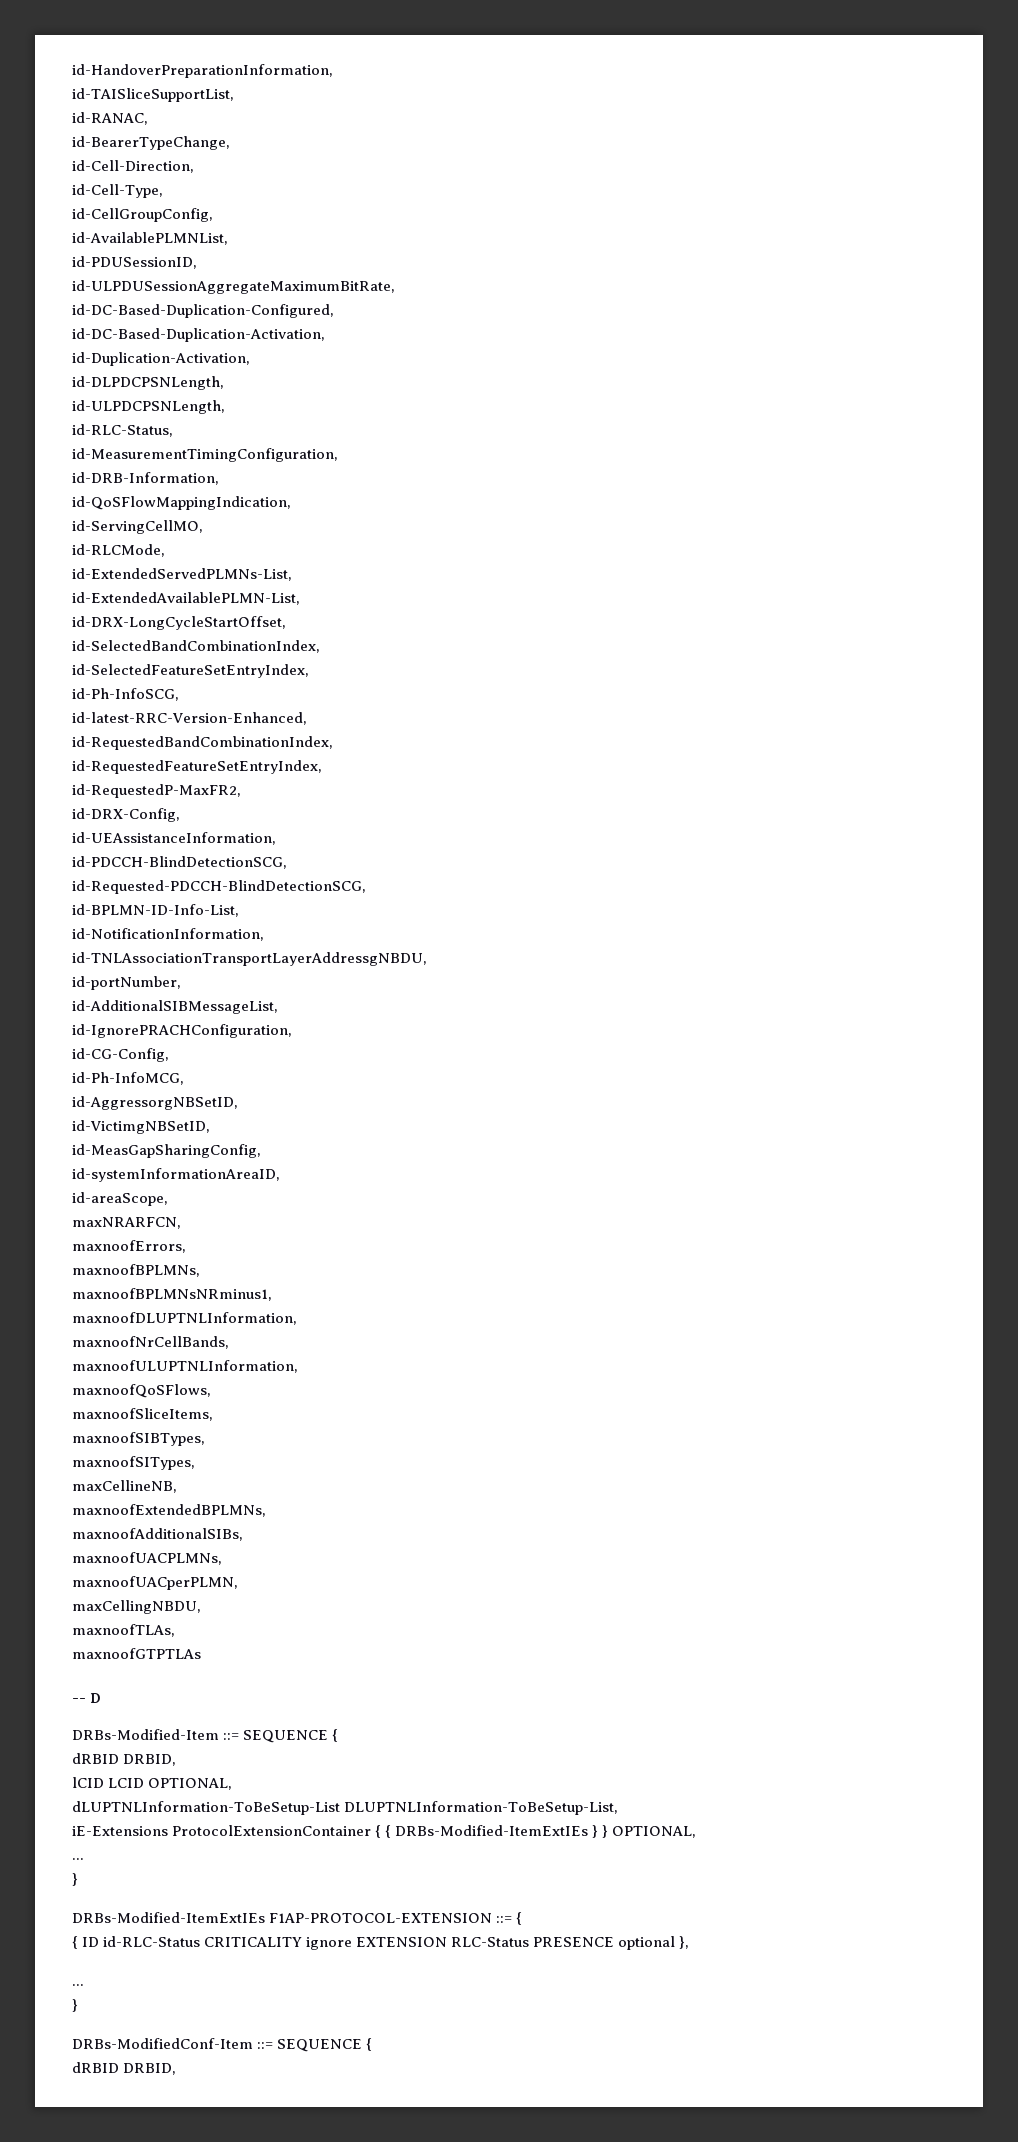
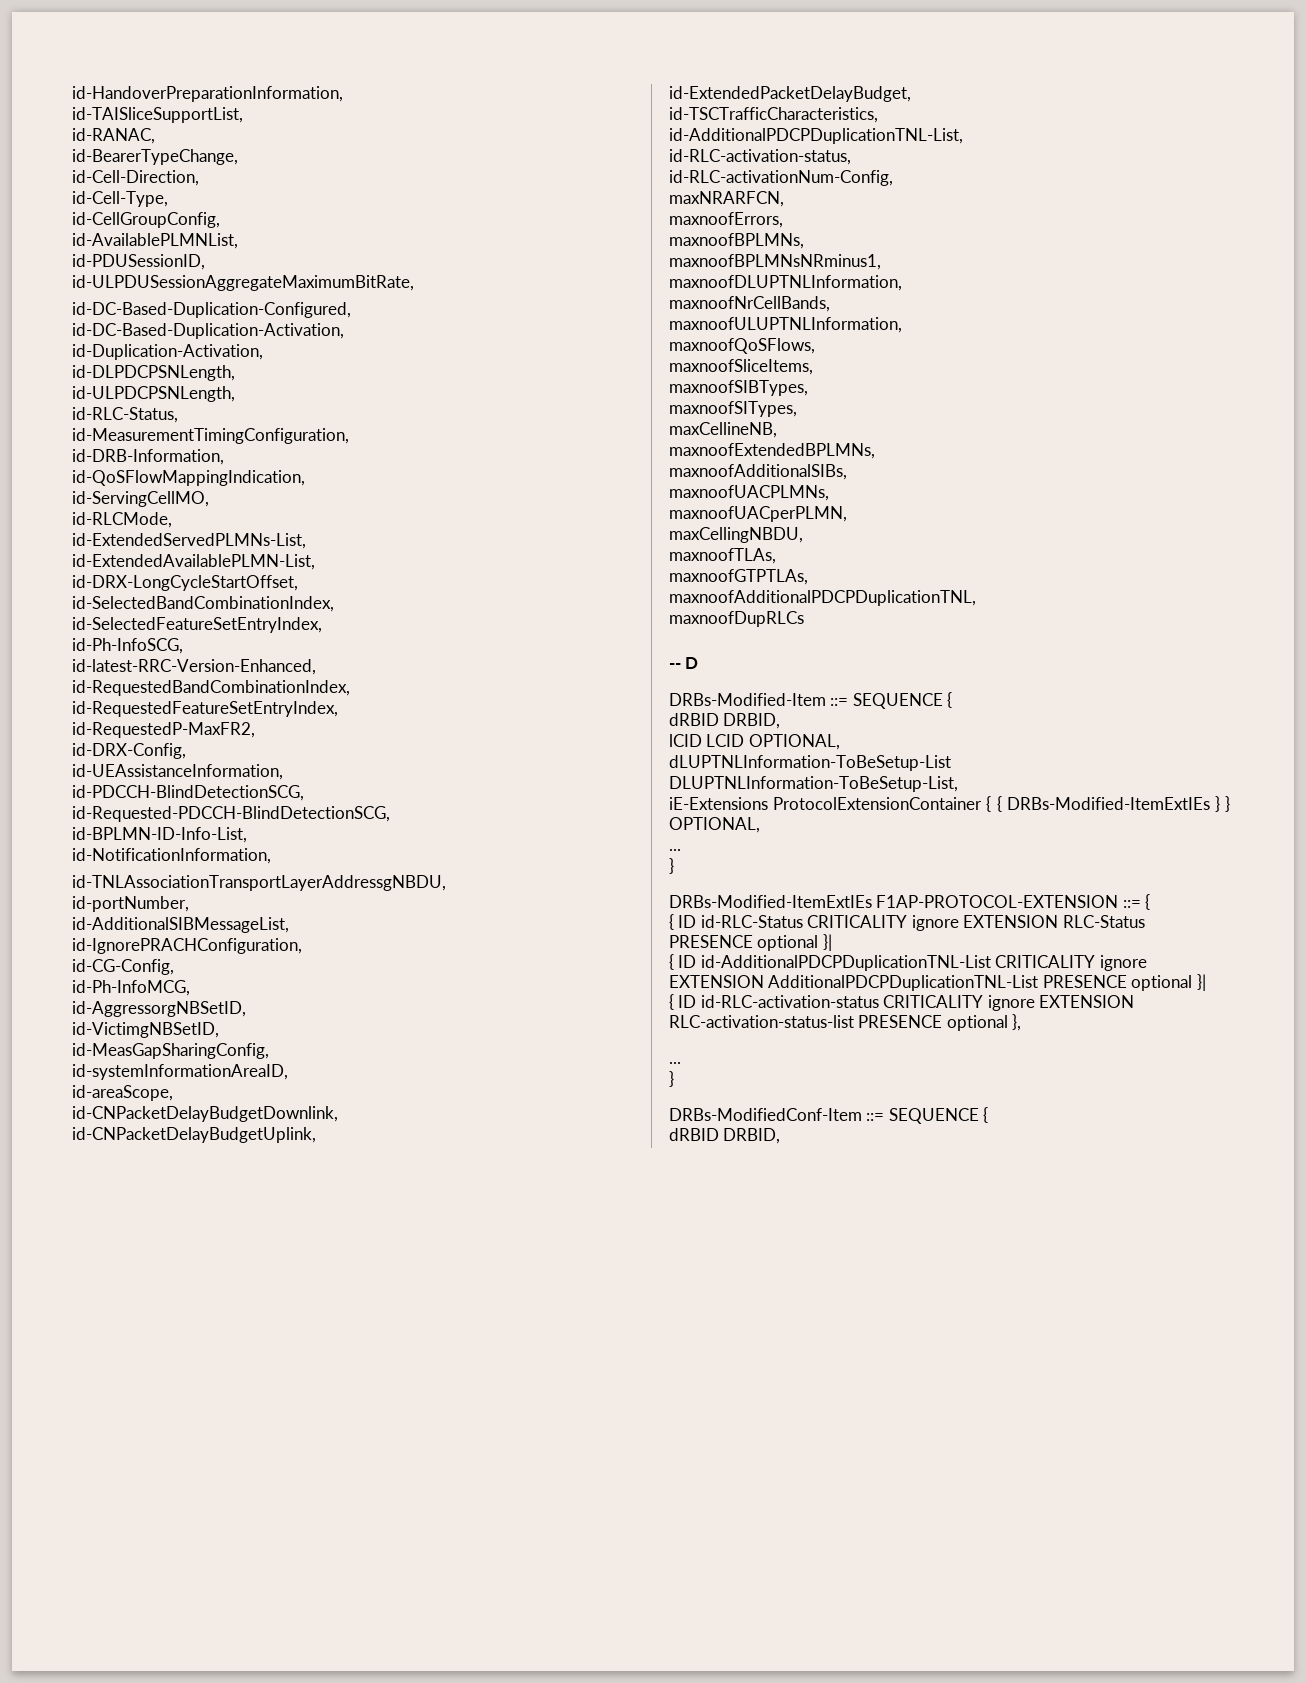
+ id-CNPacketDelayBudgetDownlink,
+ id-CNPacketDelayBudgetUplink,
+ id-ExtendedPacketDelayBudget,
+ id-TSCTrafficCharacteristics,
+ id-AdditionalPDCPDuplicationTNL-List,
+ id-RLC-activation-status,
+ id-RLC-activationNum-Config,
- maxnoofGTPTLAs
+ maxnoofGTPTLAs,
+ maxnoofAdditionalPDCPDuplicationTNL,
+ maxnoofDupRLCs
- { ID id-RLC-Status CRITICALITY ignore EXTENSION RLC-Status PRESENCE optional },
+ { ID id-RLC-Status CRITICALITY ignore EXTENSION RLC-Status PRESENCE optional }|
+ { ID id-AdditionalPDCPDuplicationTNL-List CRITICALITY ignore EXTENSION AdditionalPDCPDuplicationTNL-List PRESENCE optional }|
+ { ID id-RLC-activation-status CRITICALITY ignore EXTENSION RLC-activation-status-list PRESENCE optional },

